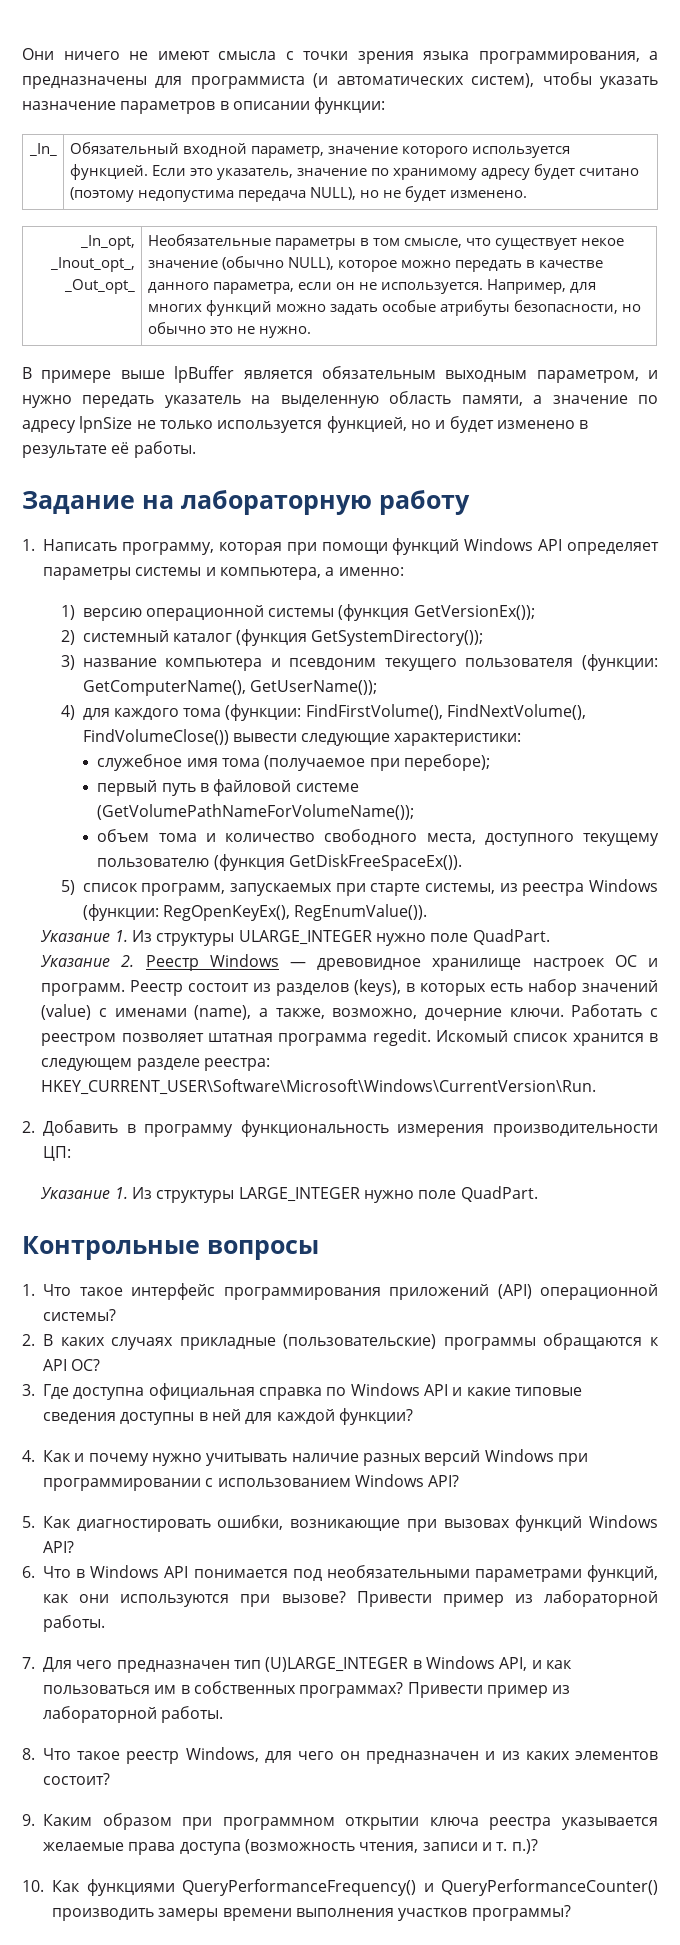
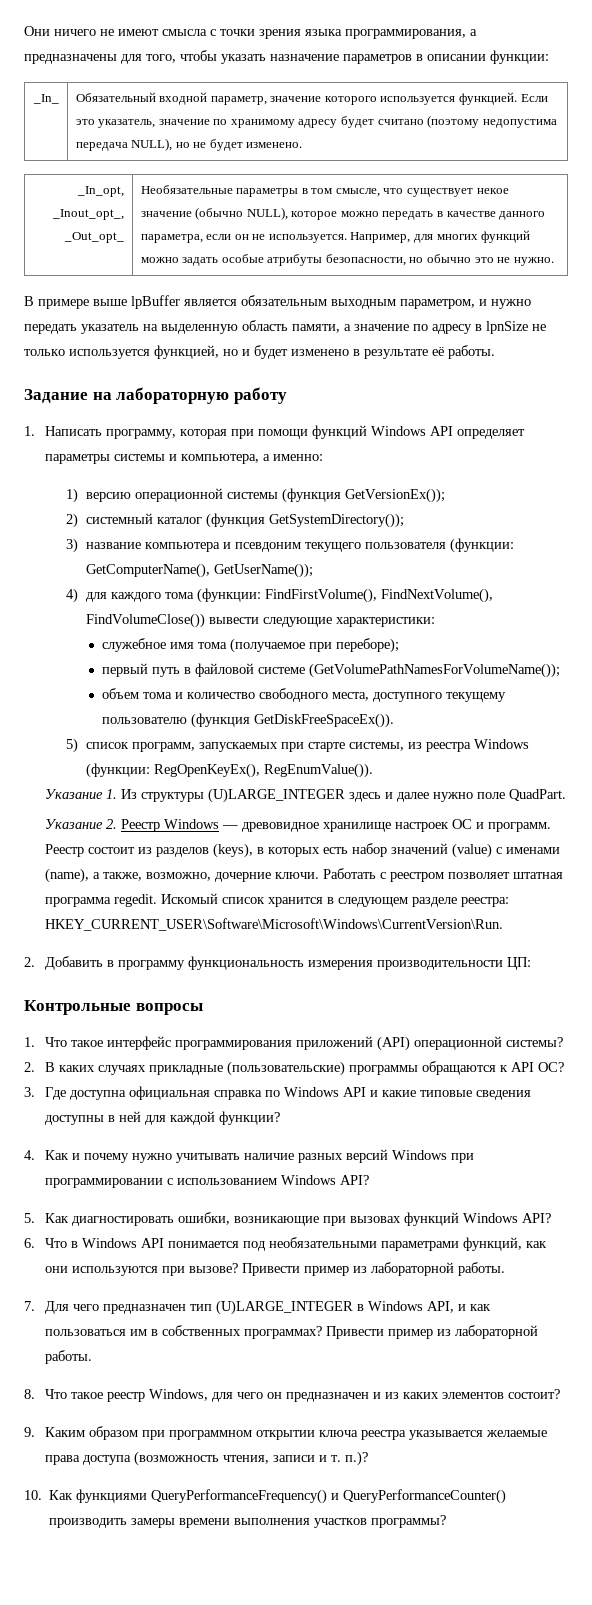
- Они ничего не имеют смысла с точки зрения языка программирования, а предназначены для программиста (и автоматических систем), чтобы указать назначение параметров в описании функции:
+ Они ничего не имеют смысла с точки зрения языка программирования, а предназначены для того, чтобы указать назначение параметров в описании функции:
- В примере выше lpBuffer является обязательным выходным параметром, и нужно передать указатель на выделенную область памяти, а значение по адресу lpnSize не только используется функцией, но и будет изменено в результате её работы.
+ В примере выше lpBuffer является обязательным выходным параметром, и нужно передать указатель на выделенную область памяти, а значение по адресу в lpnSize не только используется функцией, но и будет изменено в результате её работы.
- первый путь в файловой системе (GetVolumePathNameForVolumeName());
+ первый путь в файловой системе (GetVolumePathNamesForVolumeName());
- Указание 1. Из структуры ULARGE_INTEGER нужно поле QuadPart.
+ Указание 1. Из структуры (U)LARGE_INTEGER здесь и далее нужно поле QuadPart.
- Указание 1. Из структуры LARGE_INTEGER нужно поле QuadPart.

